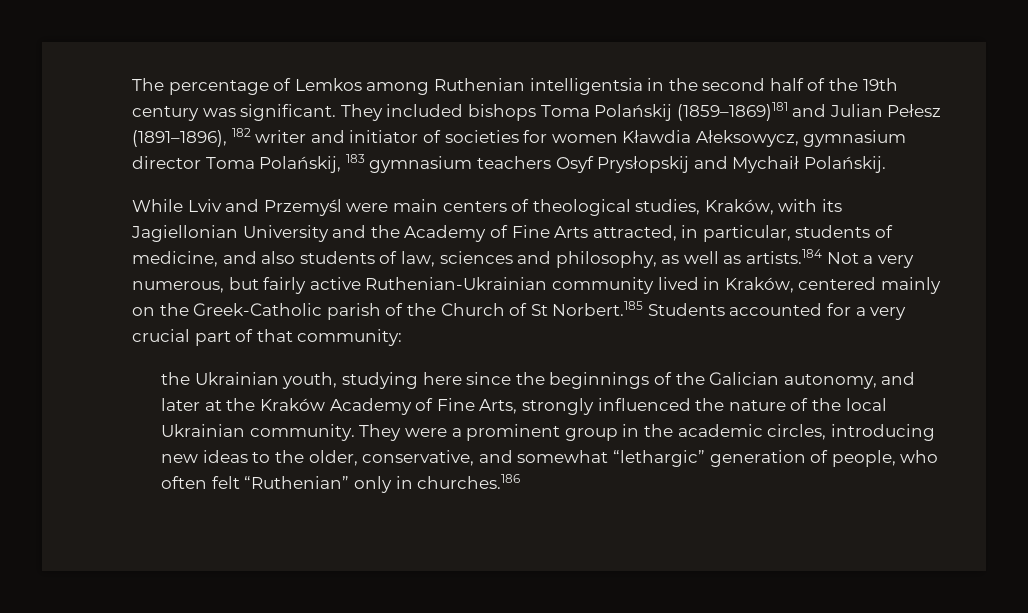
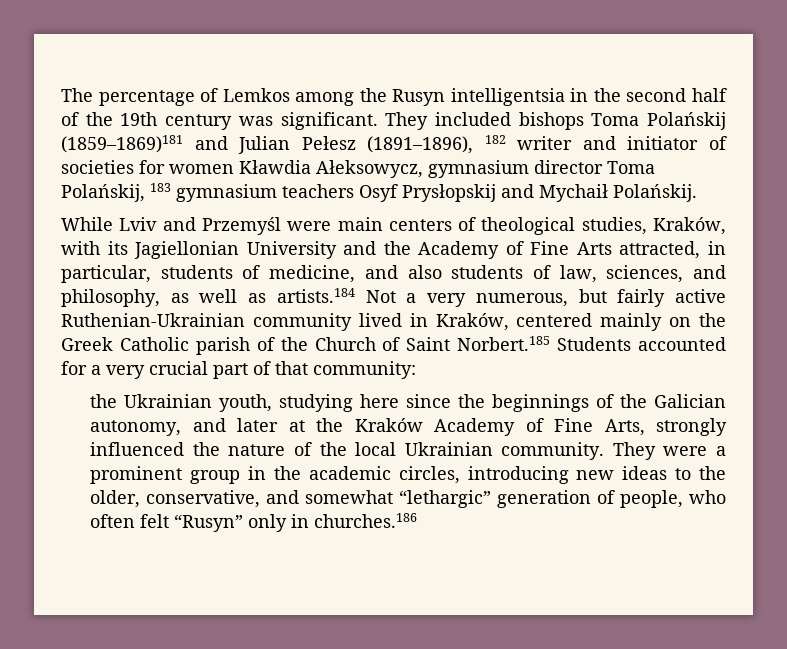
- The percentage of Lemkos among Ruthenian intelligentsia in the second half of the 19th century was significant.
+ The percentage of Lemkos among the Rusyn intelligentsia in the second half of the 19th century was significant.
- While Lviv and Przemyśl were main centers of theological studies, Kraków, with its Jagiellonian University and the Academy of Fine Arts attracted, in particular, students of medicine, and also students of law, sciences and philosophy, as well as artists.184 Not a very numerous, but fairly active Ruthenian-Ukrainian community lived in Kraków, centered mainly on the Greek-Catholic parish of the Church of St Norbert.185 Students accounted for a very crucial part of that community:
+ While Lviv and Przemyśl were main centers of theological studies, Kraków, with its Jagiellonian University and the Academy of Fine Arts attracted, in particular, students of medicine, and also students of law, sciences, and philosophy, as well as artists.184 Not a very numerous, but fairly active Ruthenian-Ukrainian community lived in Kraków, centered mainly on the Greek Catholic parish of the Church of Saint Norbert.185 Students accounted for a very crucial part of that community:
- They were a prominent group in the academic circles, introducing new ideas to the older, conservative, and somewhat “lethargic” generation of people, who often felt “Ruthenian” only in churches.186
+ They were a prominent group in the academic circles, introducing new ideas to the older, conservative, and somewhat “lethargic” generation of people, who often felt “Rusyn” only in churches.186

